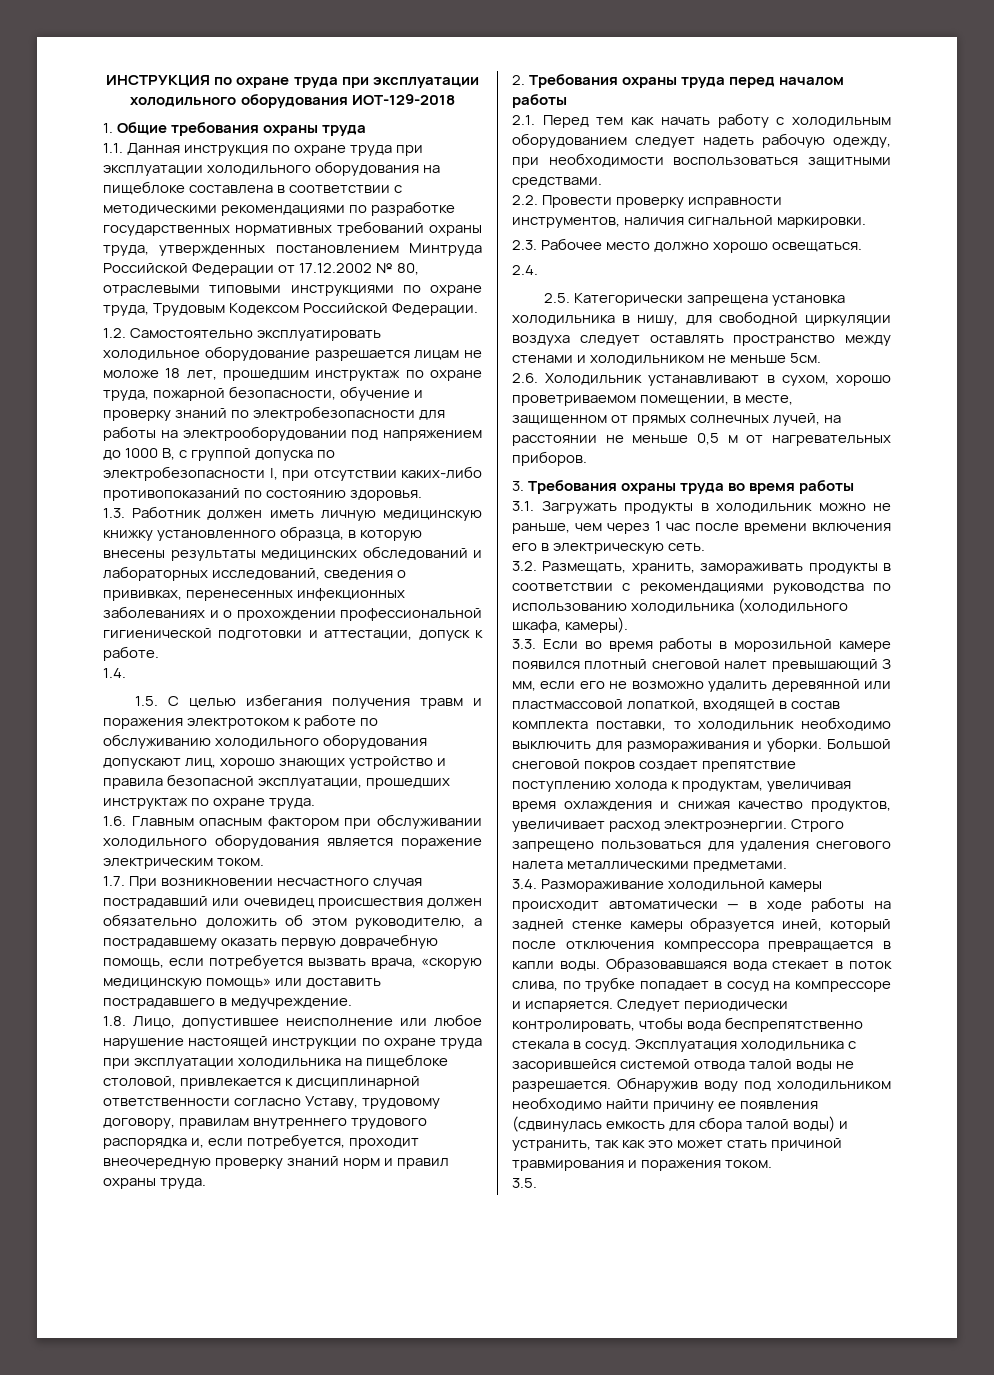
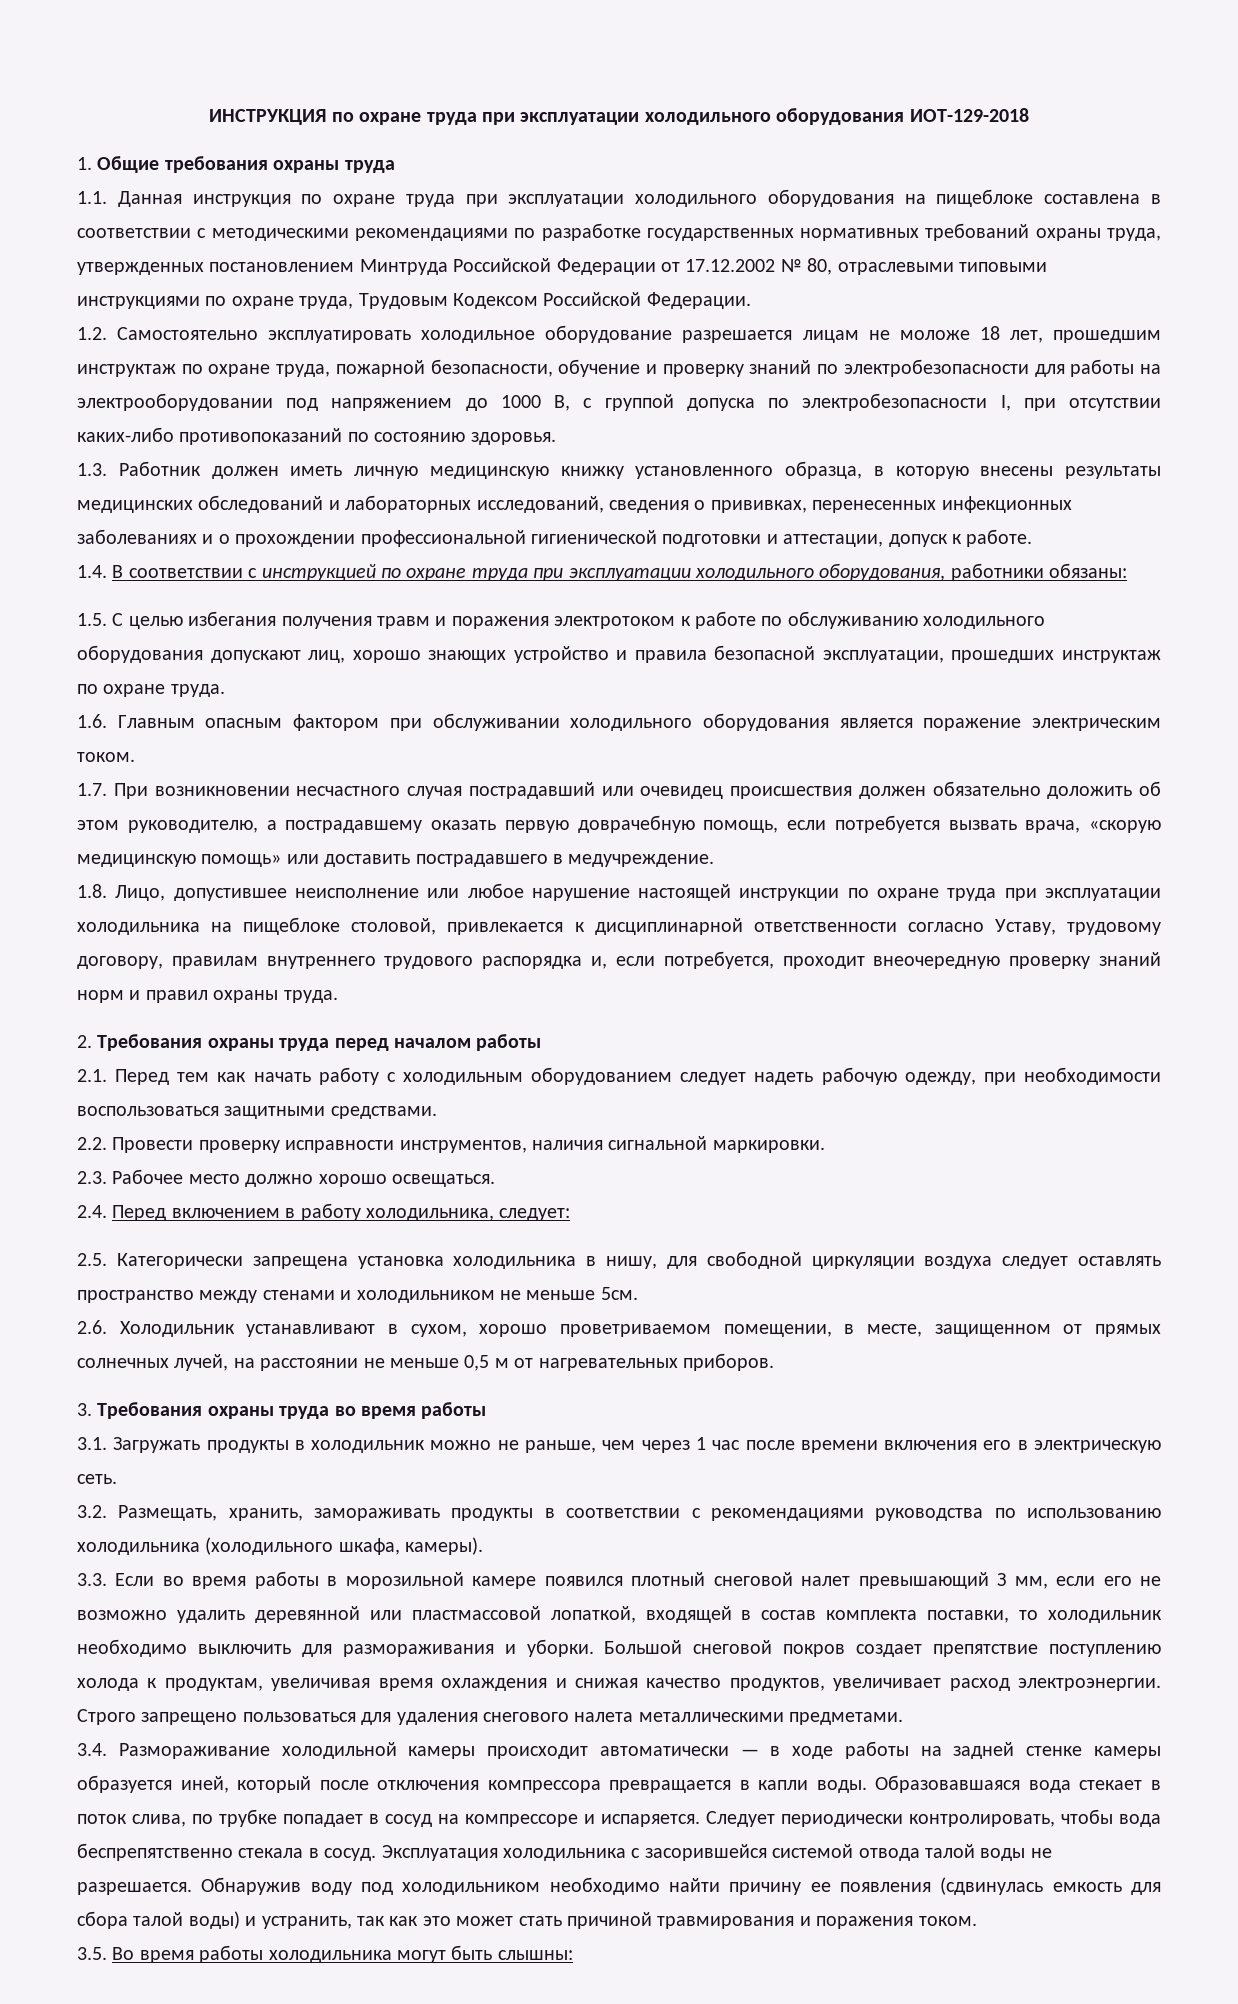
- 1.4.
+ 1.4. В соответствии с инструкцией по охране труда при эксплуатации холодильного оборудования, работники обязаны:
- 2.4.
+ 2.4. Перед включением в работу холодильника, следует:
- 3.5.
+ 3.5. Во время работы холодильника могут быть слышны:

